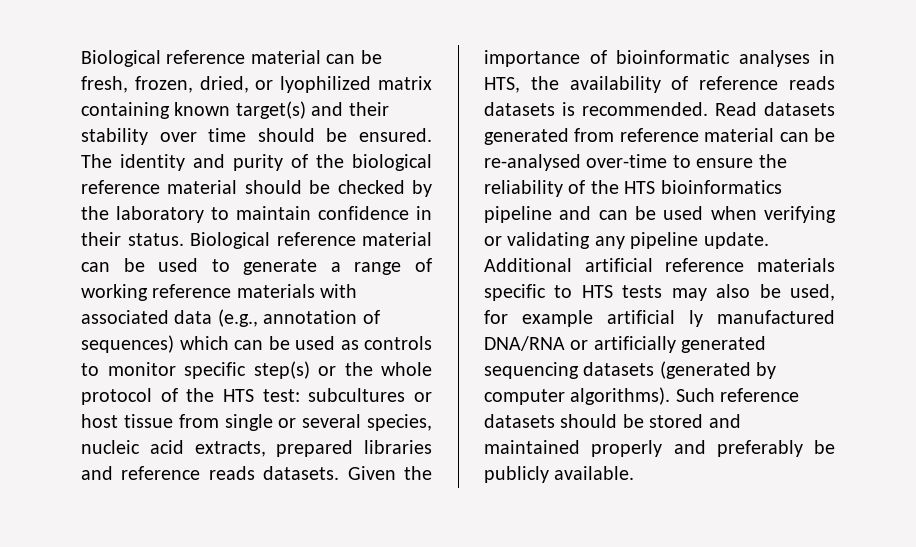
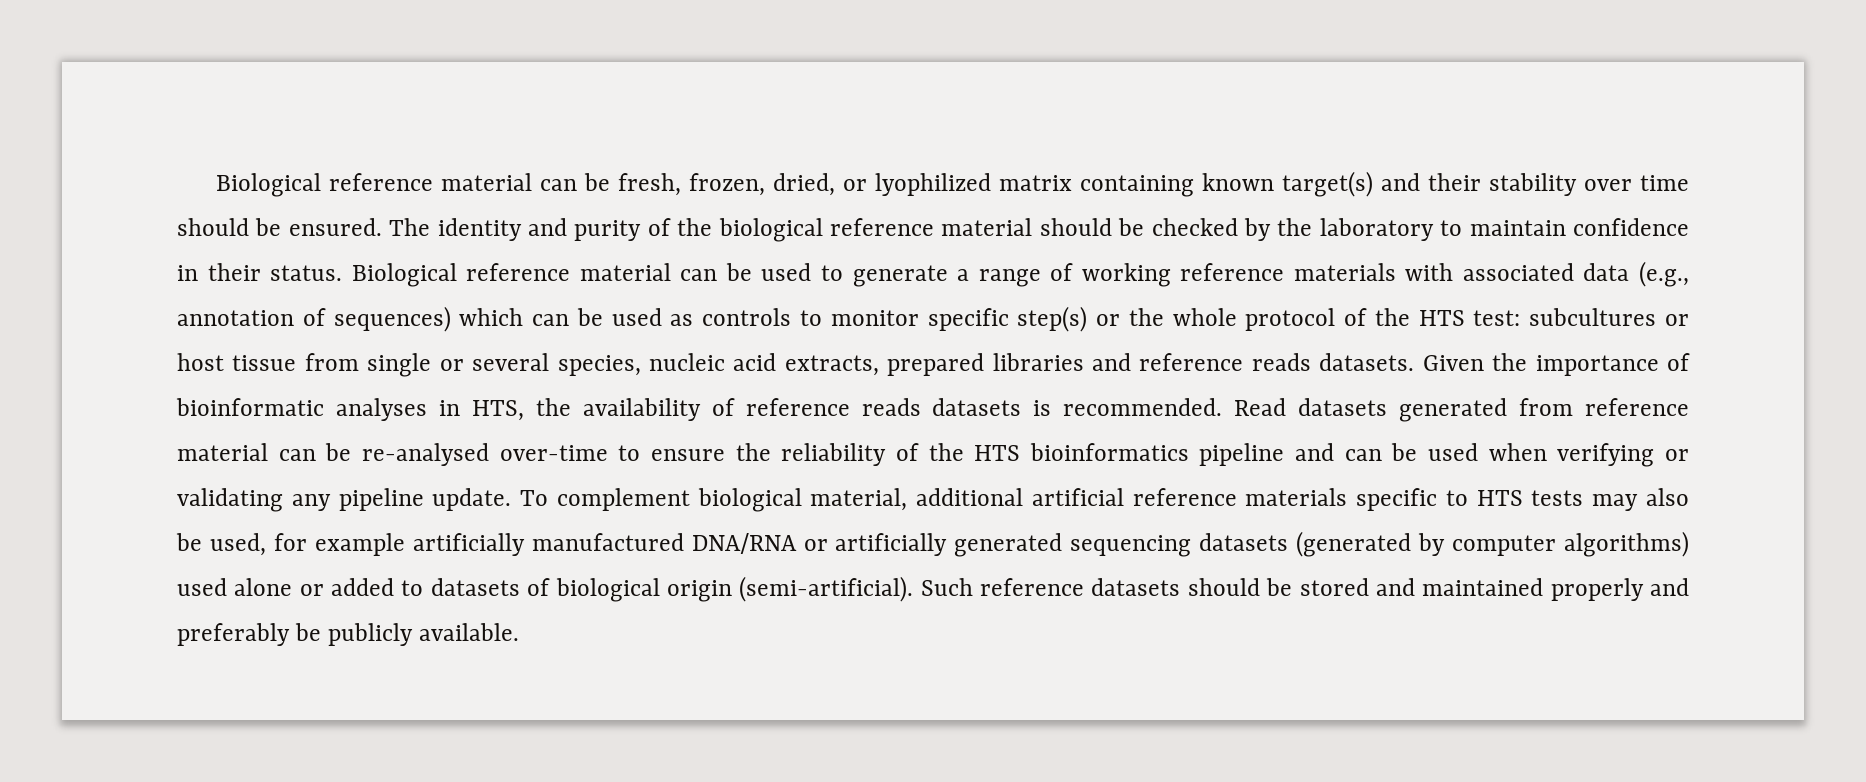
- Additional artificial reference materials specific to HTS tests may also be used, for example artificial ly manufactured DNA/RNA or artificially generated sequencing datasets (generated by computer algorithms).
+ To complement biological material, additional artificial reference materials specific to HTS tests may also be used, for example artificially manufactured DNA/RNA or artificially generated sequencing datasets (generated by computer algorithms) used alone or added to datasets of biological origin (semi-artificial).

